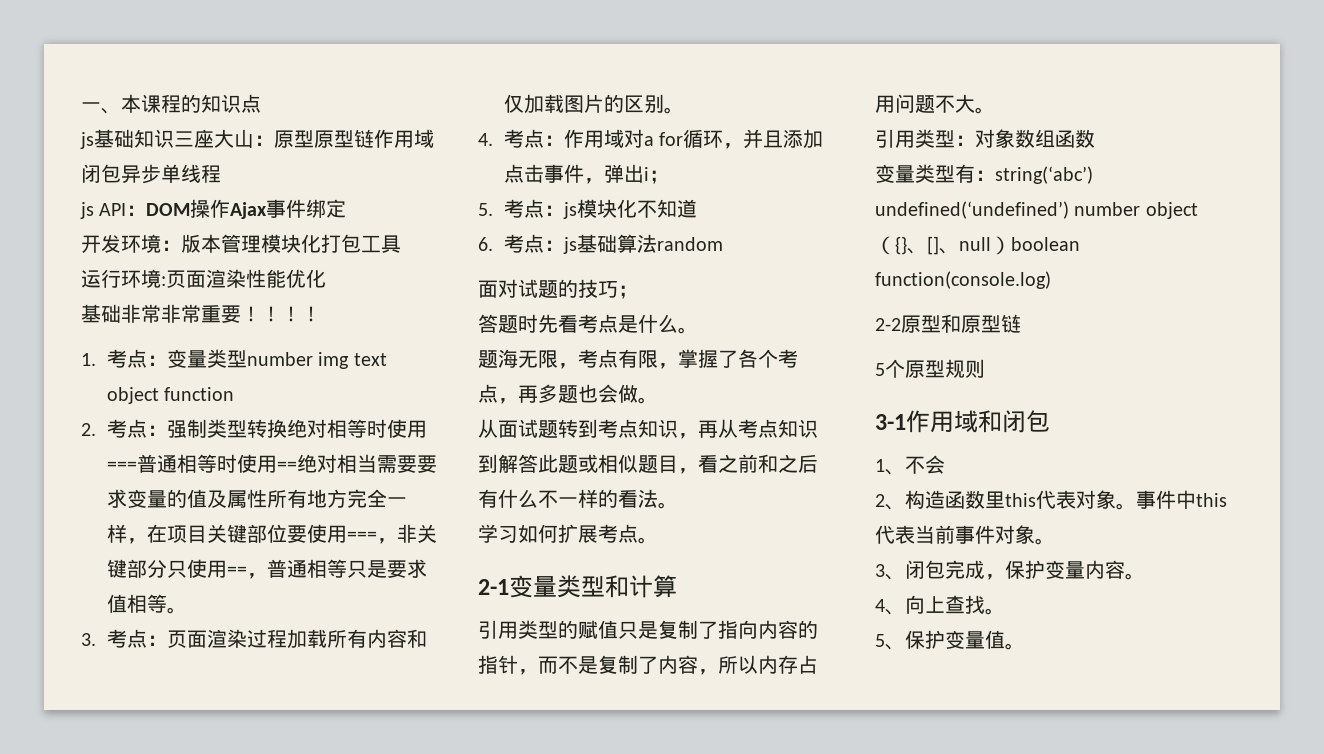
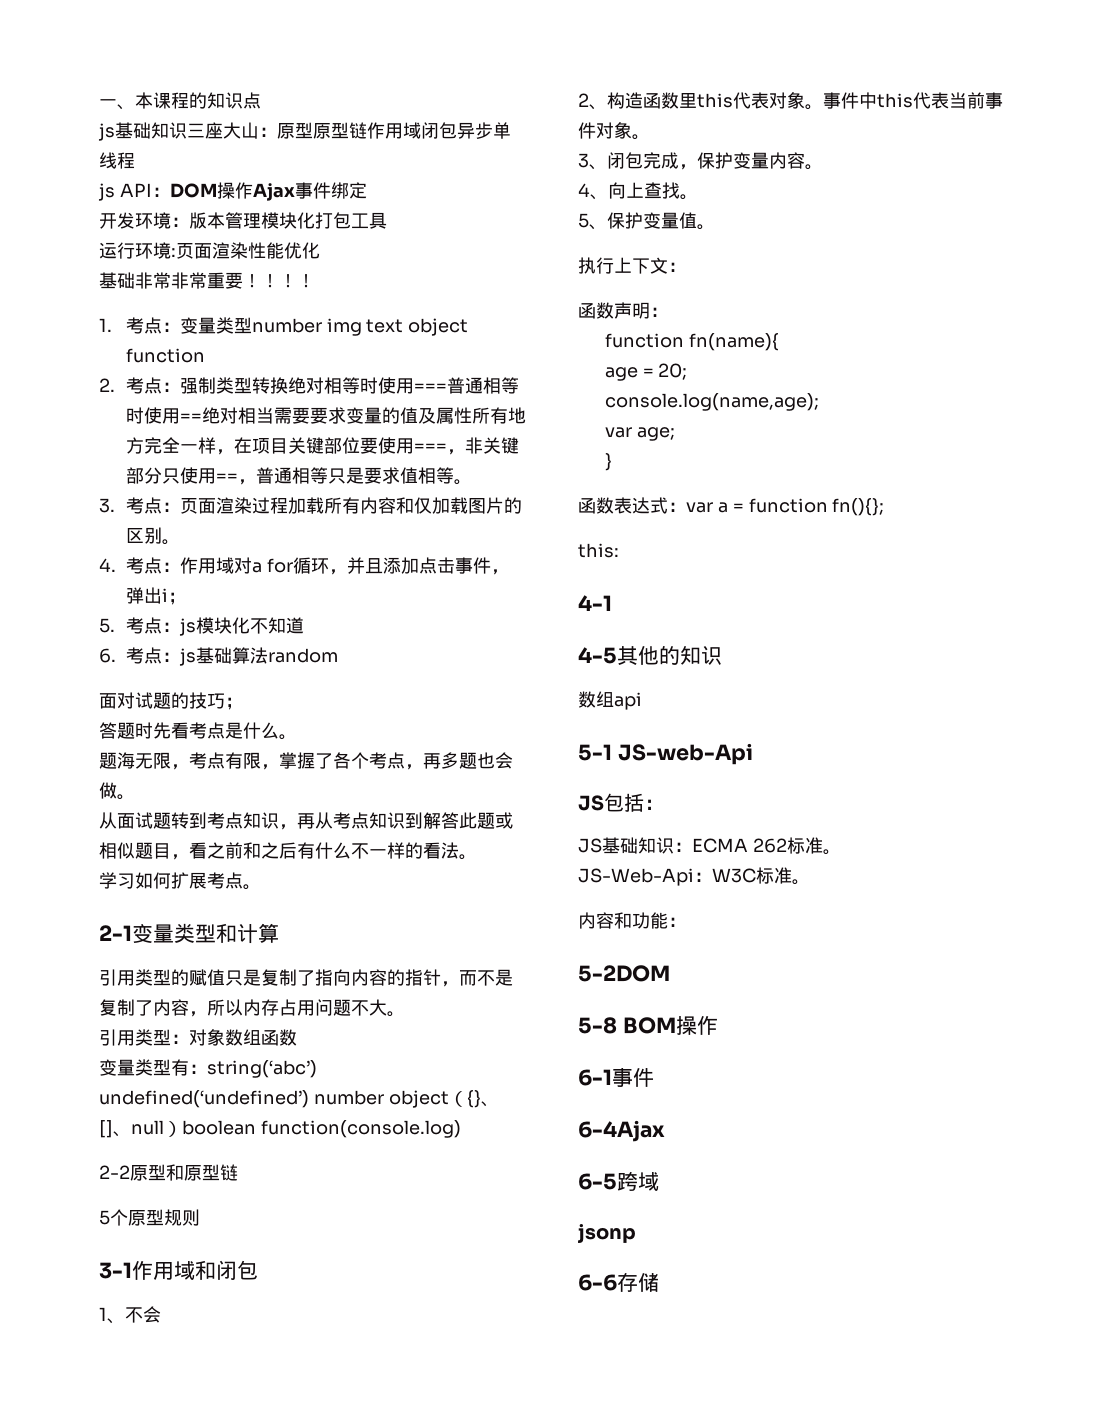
+ 执行上下文：
+ 函数声明：
+ function fn(name){
+ age = 20;
+ console.log(name,age);
+ var age;
+ }
+ 函数表达式：var a = function fn(){};
+ this:
+ 4-1
+ 4-5其他的知识
+ 数组api
+ 5-1 JS-web-Api
+ JS包括：
+ JS基础知识：ECMA 262标准。
+ JS-Web-Api：W3C标准。
+ 内容和功能：
+ 5-2DOM
+ 5-8 BOM操作
+ 6-1事件
+ 6-4Ajax
+ 6-5跨域
+ jsonp
+ 6-6存储

